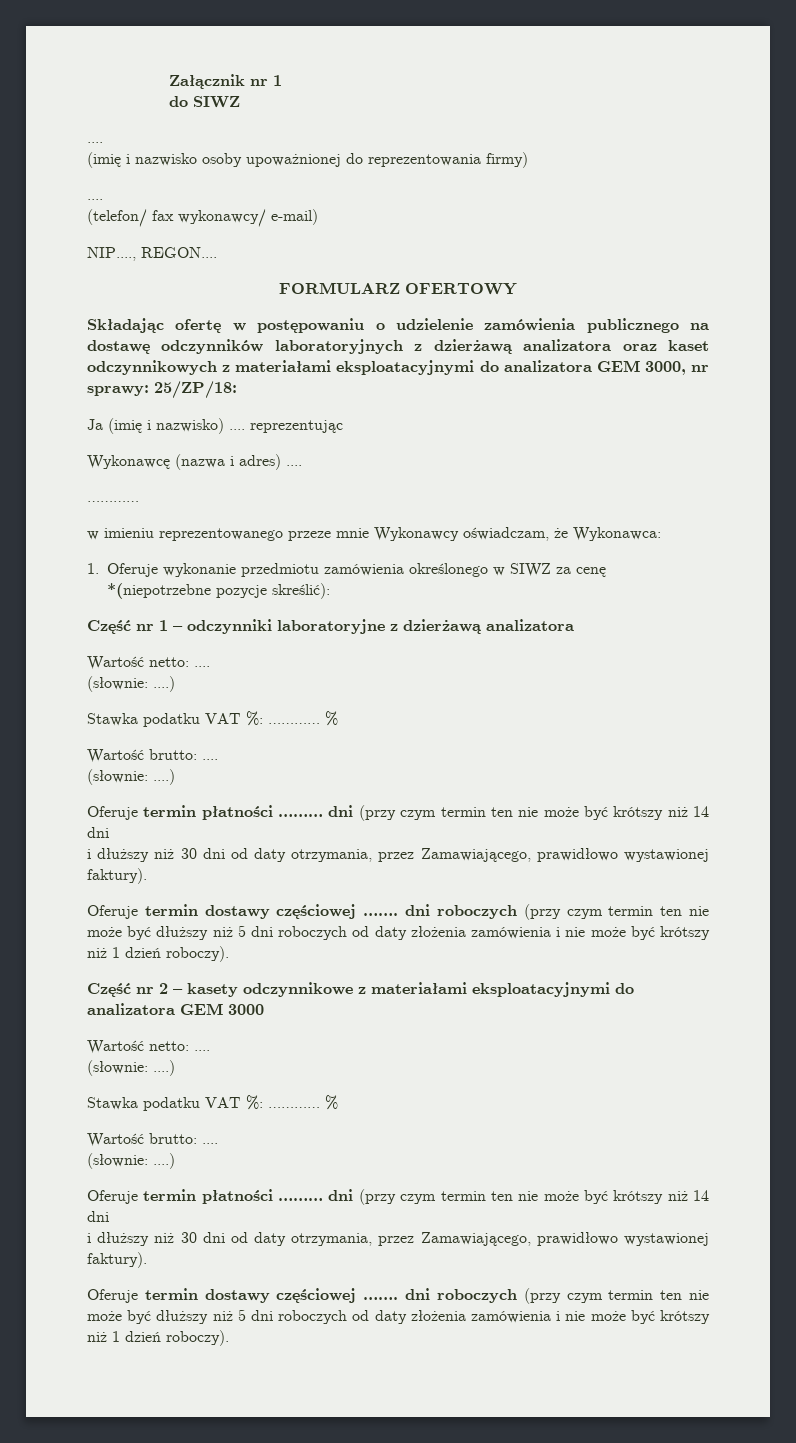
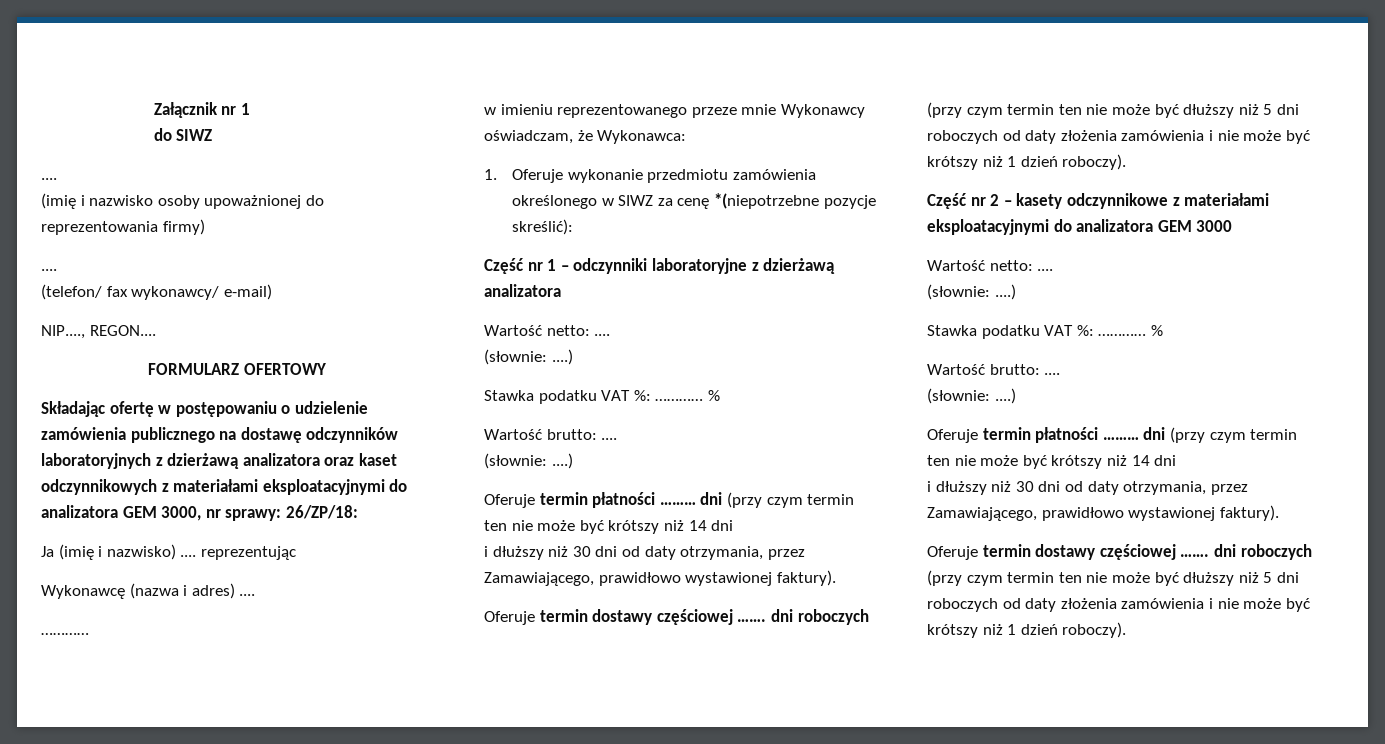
- Składając ofertę w postępowaniu o udzielenie zamówienia publicznego na dostawę odczynników laboratoryjnych z dzierżawą analizatora oraz kaset odczynnikowych z materiałami eksploatacyjnymi do analizatora GEM 3000, nr sprawy: 25/ZP/18:
+ Składając ofertę w postępowaniu o udzielenie zamówienia publicznego na dostawę odczynników laboratoryjnych z dzierżawą analizatora oraz kaset odczynnikowych z materiałami eksploatacyjnymi do analizatora GEM 3000, nr sprawy: 26/ZP/18:

